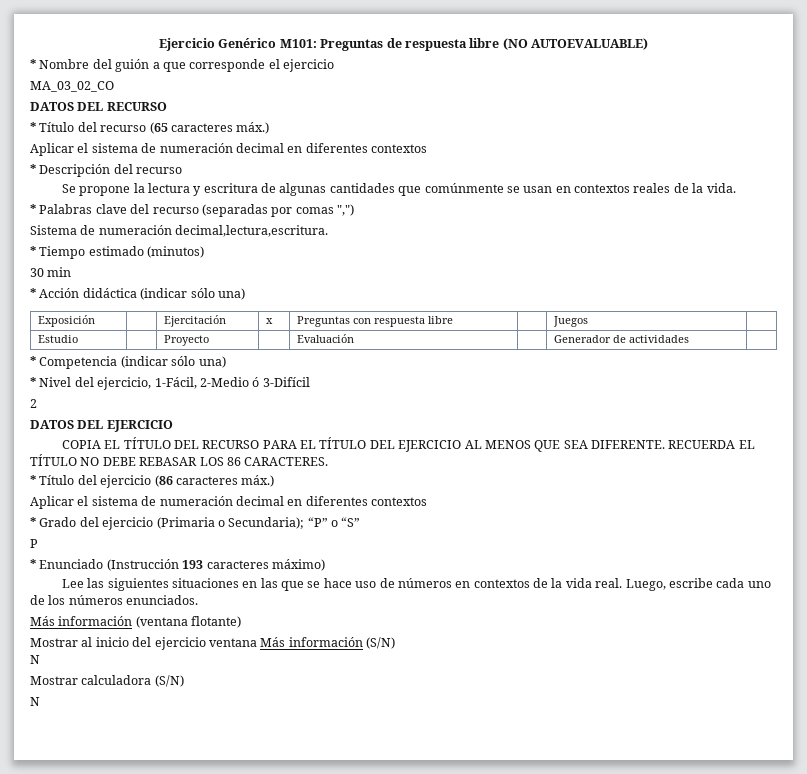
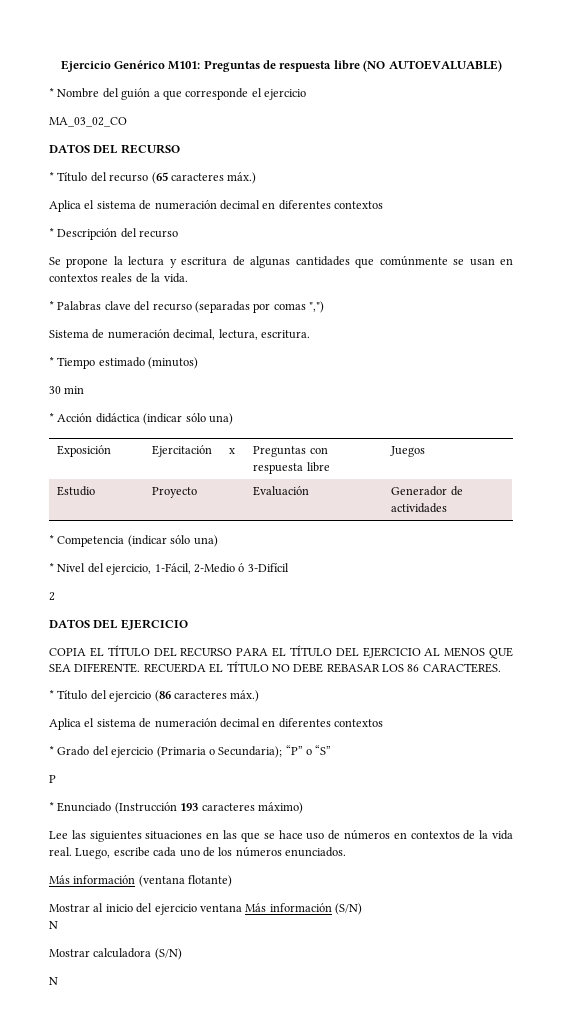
  * Título del recurso (65 caracteres máx.)
- Aplicar el sistema de numeración decimal en diferentes contextos
+ Aplica el sistema de numeración decimal en diferentes contextos
- Sistema de numeración decimal,lectura,escritura.
+ Sistema de numeración decimal, lectura, escritura.
  * Título del ejercicio (86 caracteres máx.)
- Aplicar el sistema de numeración decimal en diferentes contextos
+ Aplica el sistema de numeración decimal en diferentes contextos

